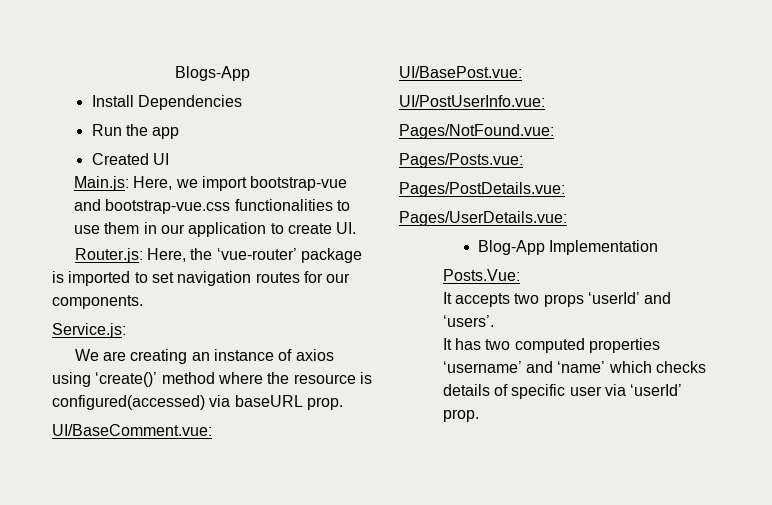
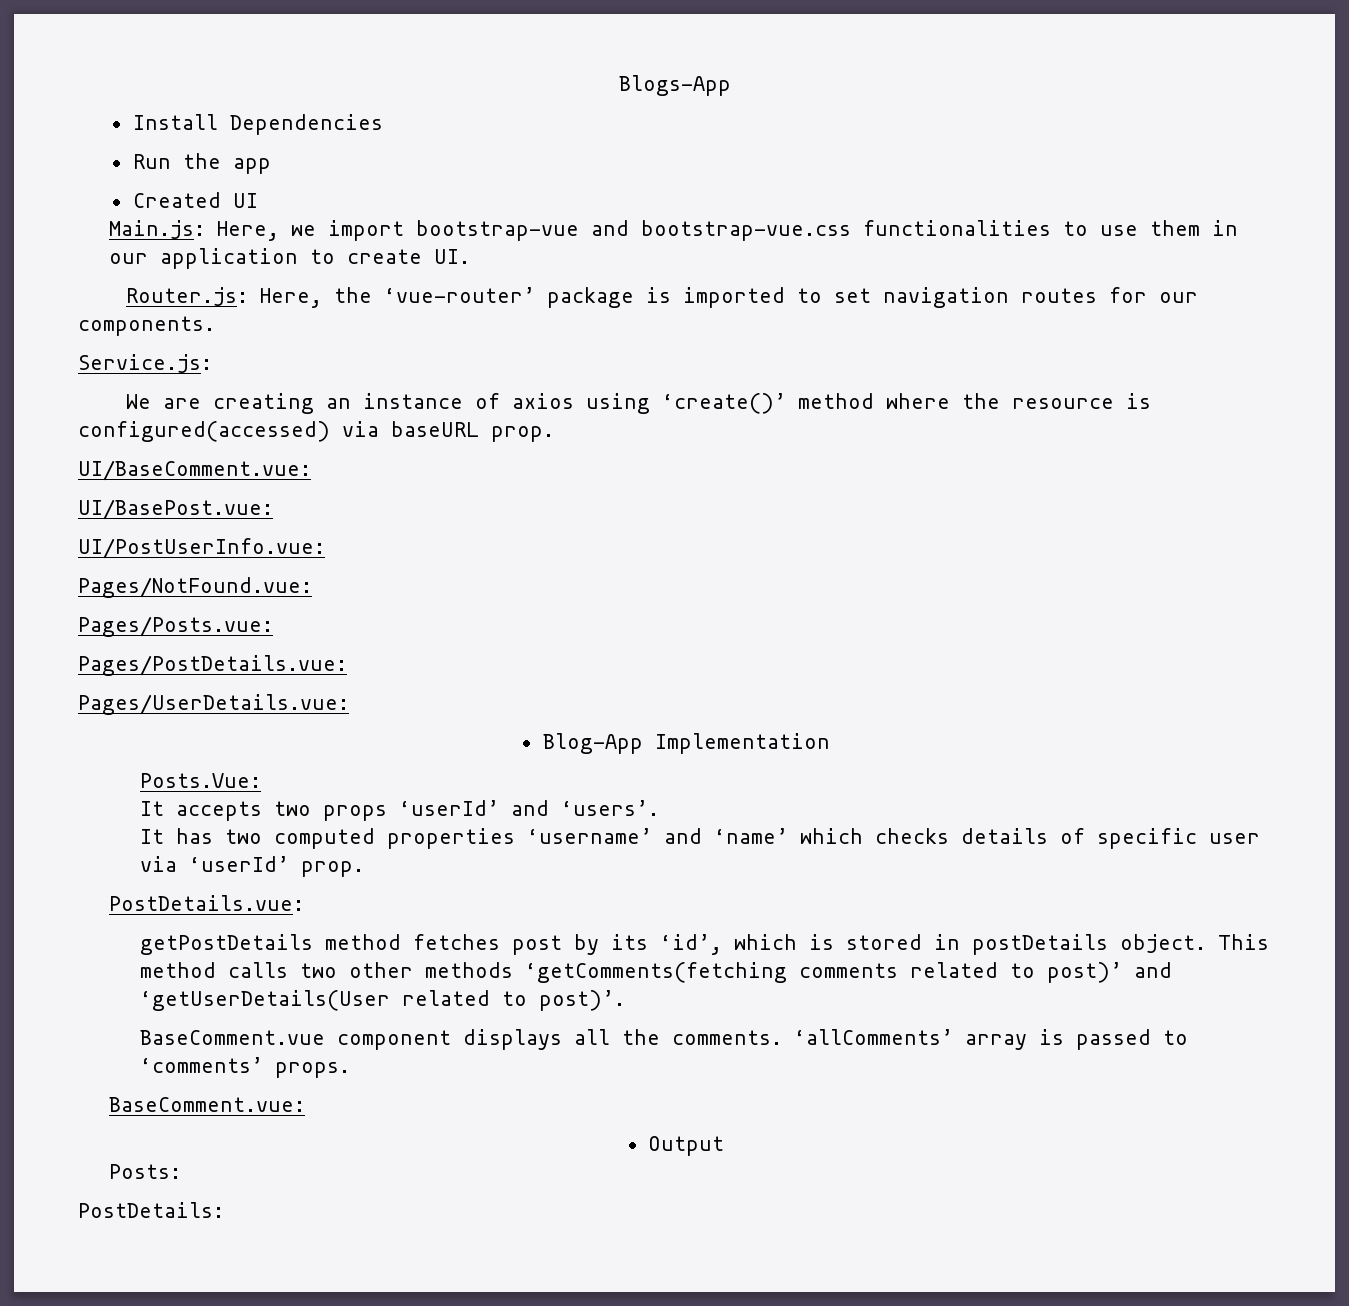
+ PostDetails.vue:
+ getPostDetails method fetches post by its ‘id’, which is stored in postDetails object. This method calls two other methods ‘getComments(fetching comments related to post)’ and ‘getUserDetails(User related to post)’.
+ BaseComment.vue component displays all the comments. ‘allComments’ array is passed to ‘comments’ props.
+ BaseComment.vue:
+ Output
+ Posts:
+ PostDetails:

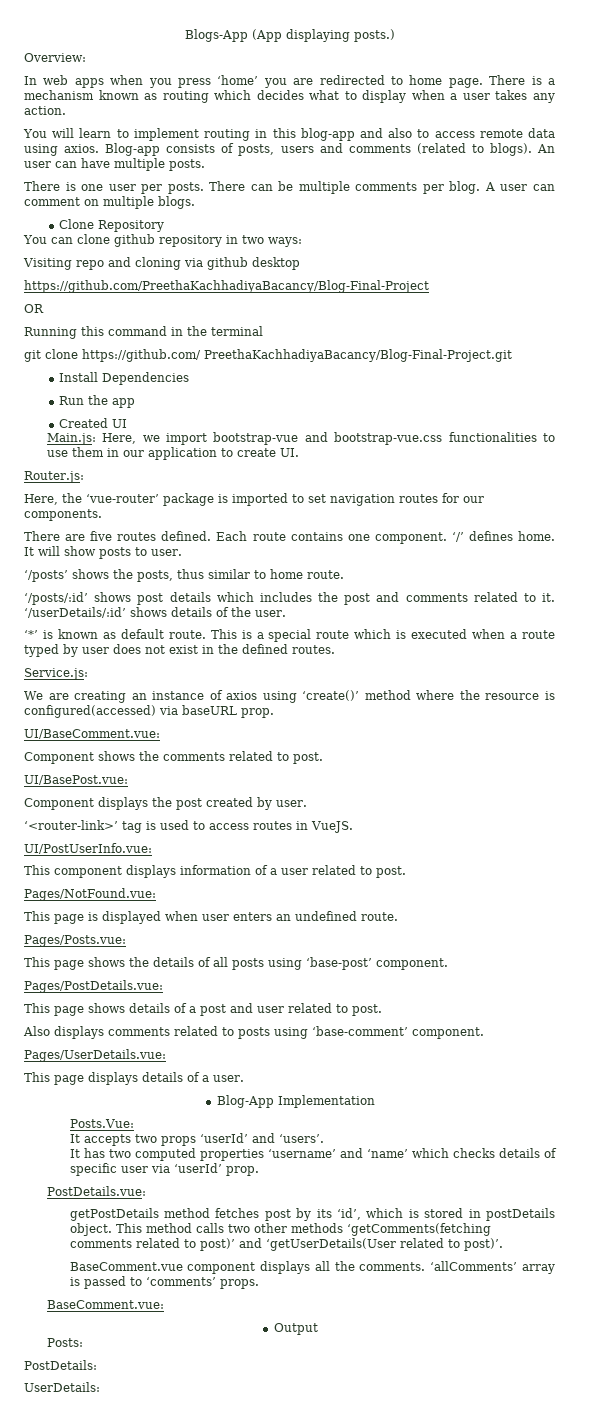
- Blogs-App
+ Blogs-App (App displaying posts.)
+ Overview:
+ In web apps when you press ‘home’ you are redirected to home page. There is a mechanism known as routing which decides what to display when a user takes any action.
+ You will learn to implement routing in this blog-app and also to access remote data using axios. Blog-app consists of posts, users and comments (related to blogs). An user can have multiple posts.
+ There is one user per posts. There can be multiple comments per blog. A user can comment on multiple blogs.
+ Clone Repository
+ You can clone github repository in two ways:
+ Visiting repo and cloning via github desktop
+ https://github.com/PreethaKachhadiyaBacancy/Blog-Final-Project
+ OR
+ Running this command in the terminal
+ git clone https://github.com/ PreethaKachhadiyaBacancy/Blog-Final-Project.git
- Router.js: Here, the ‘vue-router’ package is imported to set navigation routes for our components.
+ Router.js:
+ Here, the ‘vue-router’ package is imported to set navigation routes for our components.
+ There are five routes defined. Each route contains one component. ‘/’ defines home. It will show posts to user.
+ ‘/posts’ shows the posts, thus similar to home route.
+ ‘/posts/:id’ shows post details which includes the post and comments related to it. ‘/userDetails/:id’ shows details of the user.
+ ‘*’ is known as default route. This is a special route which is executed when a route typed by user does not exist in the defined routes.
+ Component shows the comments related to post.
  UI/BasePost.vue:
+ Component displays the post created by user.
+ ‘<router-link>’ tag is used to access routes in VueJS.
  UI/PostUserInfo.vue:
+ This component displays information of a user related to post.
  Pages/NotFound.vue:
+ This page is displayed when user enters an undefined route.
  Pages/Posts.vue:
+ This page shows the details of all posts using ‘base-post’ component.
  Pages/PostDetails.vue:
+ This page shows details of a post and user related to post.
+ Also displays comments related to posts using ‘base-comment’ component.
  Pages/UserDetails.vue:
+ This page displays details of a user.
+ UserDetails:

